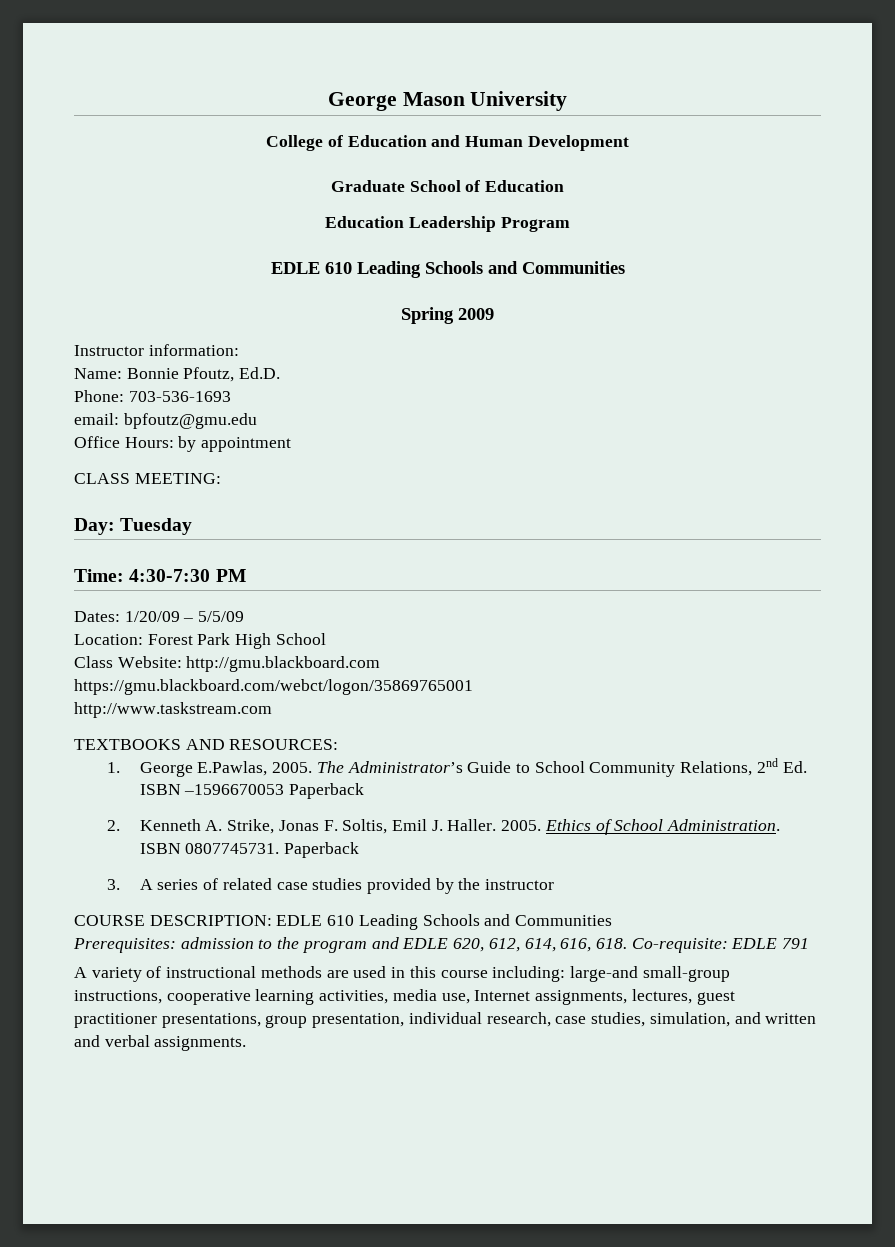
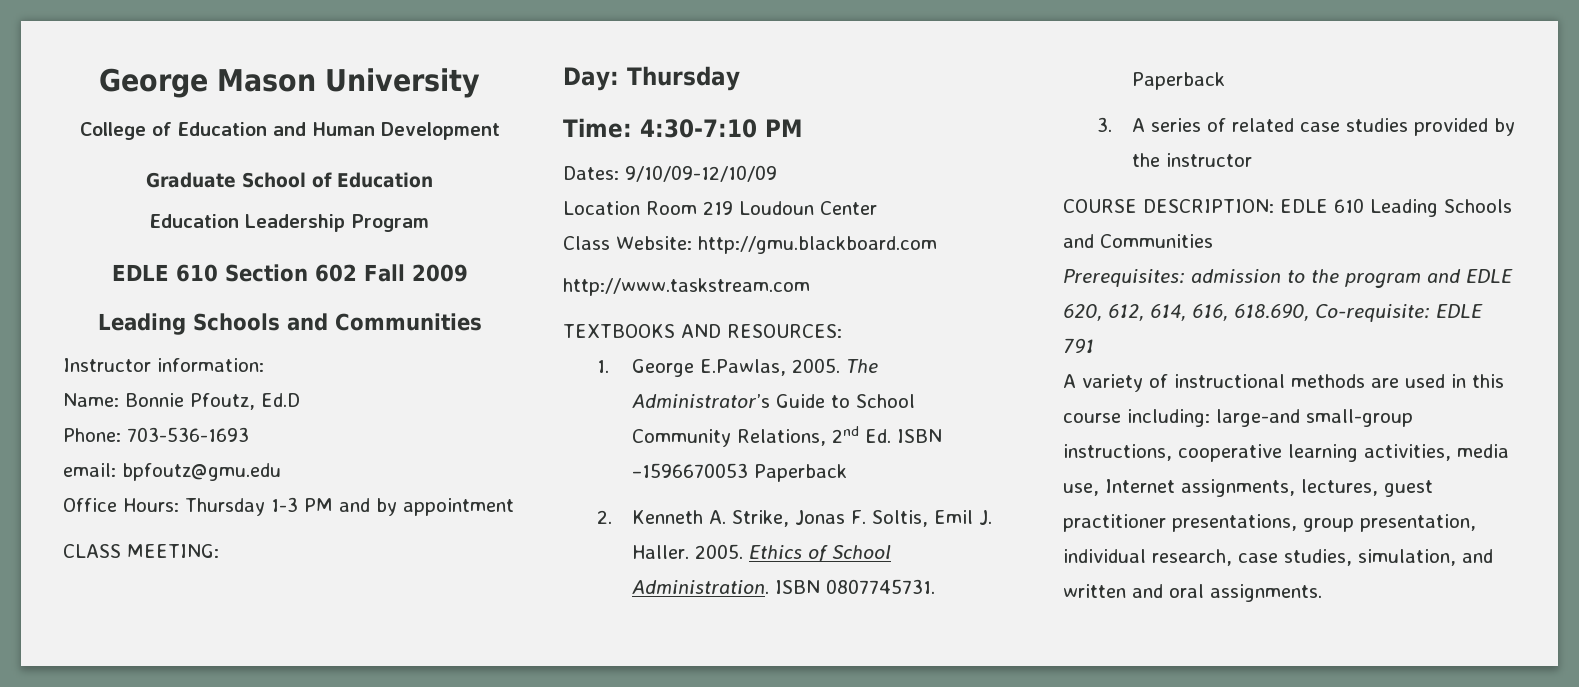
  Education Leadership Program
- EDLE 610 Leading Schools and Communities
- Spring 2009
+ EDLE 610 Section 602 Fall 2009
+ Leading Schools and Communities
- Name: Bonnie Pfoutz, Ed.D.
+ Name: Bonnie Pfoutz, Ed.D
- Office Hours: by appointment
+ Office Hours: Thursday 1-3 PM and by appointment
- Day: Tuesday
+ Day: Thursday
- Time: 4:30-7:30 PM
+ Time: 4:30-7:10 PM
- Dates: 1/20/09 – 5/5/09
- Location: Forest Park High School
+ Dates: 9/10/09-12/10/09
+ Location Room 219 Loudoun Center
- https://gmu.blackboard.com/webct/logon/35869765001
- Prerequisites: admission to the program and EDLE 620, 612, 614, 616, 618. Co-requisite: EDLE 791
+ Prerequisites: admission to the program and EDLE 620, 612, 614, 616, 618.690, Co-requisite: EDLE 791
- A variety of instructional methods are used in this course including: large-and small-group instructions, cooperative learning activities, media use, Internet assignments, lectures, guest practitioner presentations, group presentation, individual research, case studies, simulation, and written and verbal assignments.
+ A variety of instructional methods are used in this course including: large-and small-group instructions, cooperative learning activities, media use, Internet assignments, lectures, guest practitioner presentations, group presentation, individual research, case studies, simulation, and written and oral assignments.

